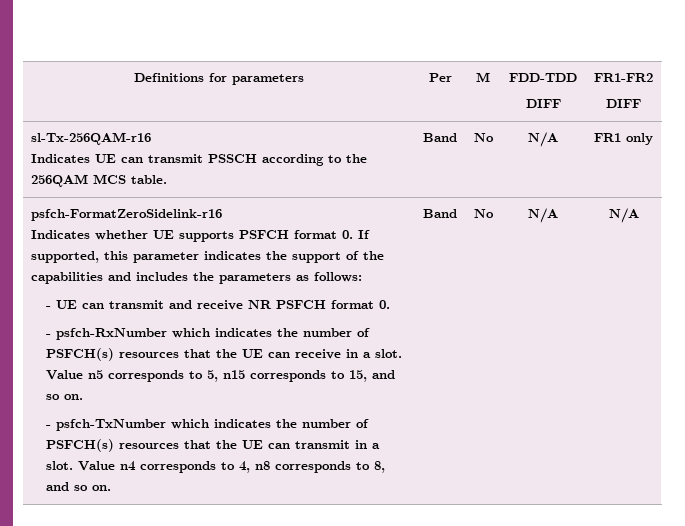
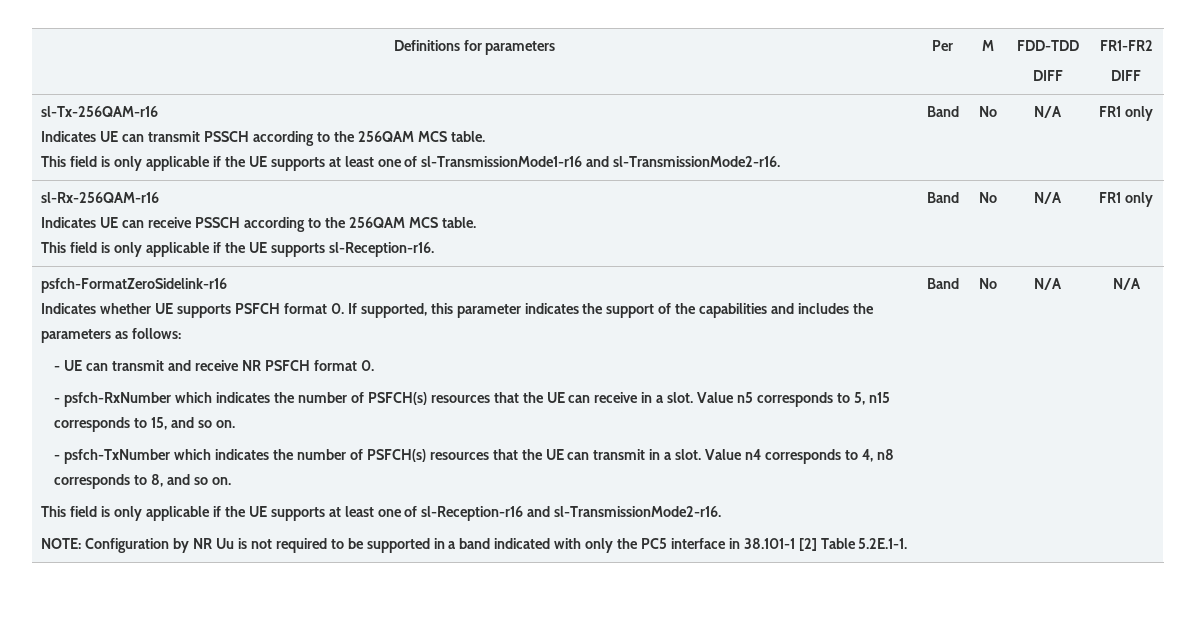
  sl-Tx-256QAM-r16
- Indicates UE can transmit PSSCH according to the 256QAM MCS table. | Band | No | N/A | FR1 only
+ Indicates UE can transmit PSSCH according to the 256QAM MCS table.
+ This field is only applicable if the UE supports at least one of sl-TransmissionMode1-r16 and sl-TransmissionMode2-r16. | Band | No | N/A | FR1 only
+ sl-Rx-256QAM-r16
+ Indicates UE can receive PSSCH according to the 256QAM MCS table.
+ This field is only applicable if the UE supports sl-Reception-r16. | Band | No | N/A | FR1 only
+ This field is only applicable if the UE supports at least one of sl-Reception-r16 and sl-TransmissionMode2-r16.
+ NOTE: Configuration by NR Uu is not required to be supported in a band indicated with only the PC5 interface in 38.101-1 [2] Table 5.2E.1-1.

